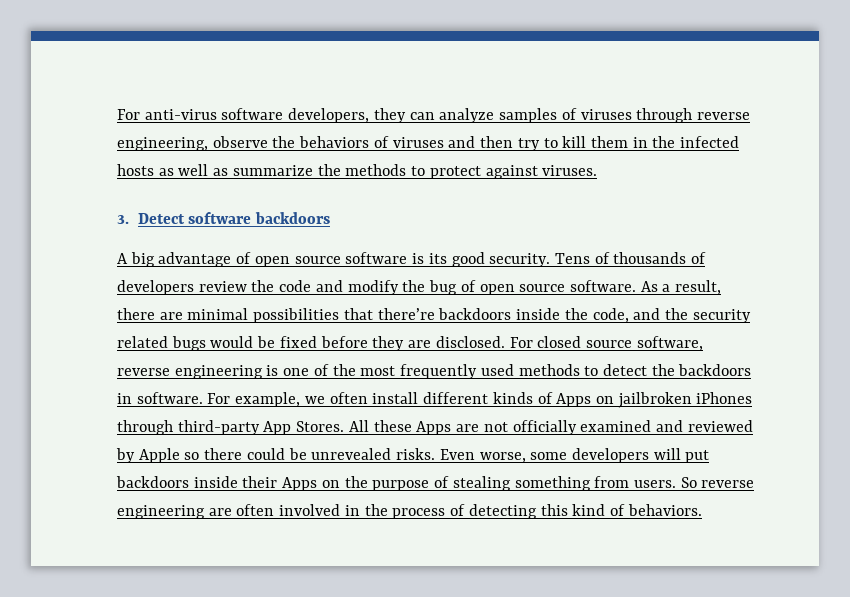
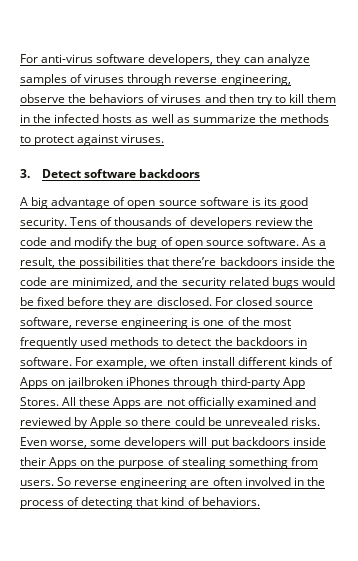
- As a result, there are minimal possibilities that there’re backdoors inside the code, and the security related bugs would be fixed before they are disclosed.
+ As a result, the possibilities that there’re backdoors inside the code are minimized, and the security related bugs would be fixed before they are disclosed.
- So reverse engineering are often involved in the process of detecting this kind of behaviors.
+ So reverse engineering are often involved in the process of detecting that kind of behaviors.

